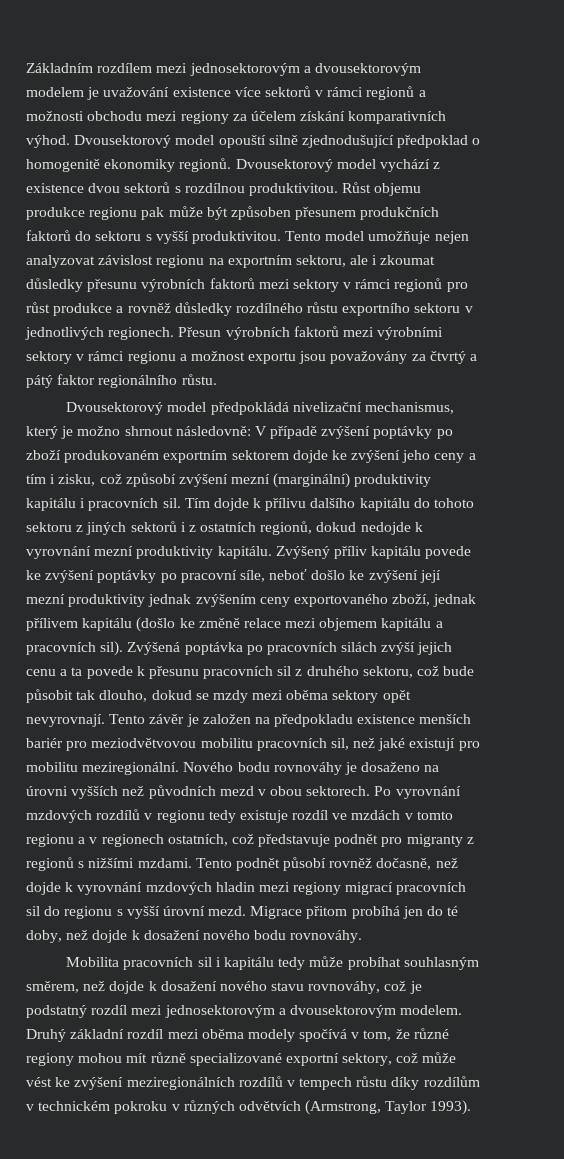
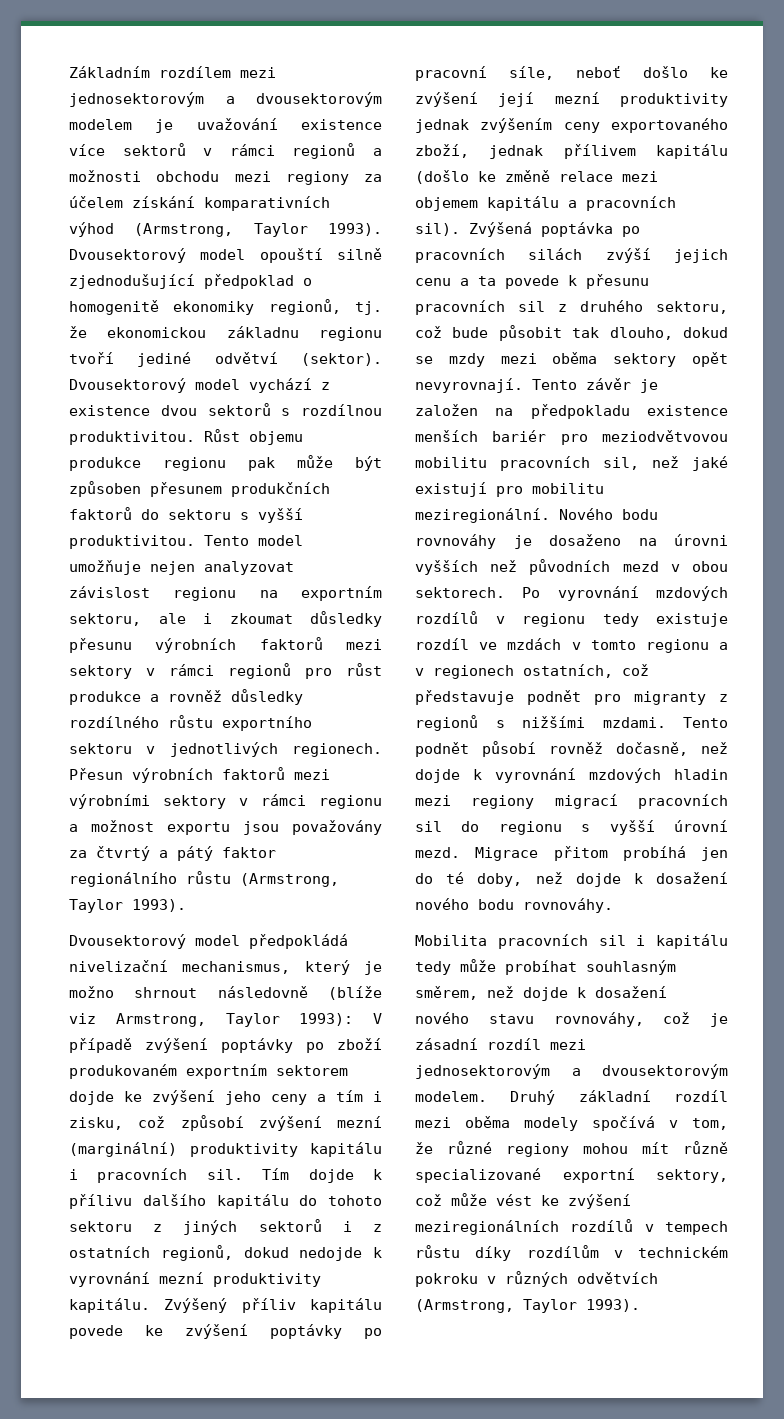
- Základním rozdílem mezi jednosektorovým a dvousektorovým modelem je uvažování existence více sektorů v rámci regionů a možnosti obchodu mezi regiony za účelem získání komparativních výhod.
+ Základním rozdílem mezi jednosektorovým a dvousektorovým modelem je uvažování existence více sektorů v rámci regionů a možnosti obchodu mezi regiony za účelem získání komparativních výhod (Armstrong, Taylor 1993).
- Dvousektorový model opouští silně zjednodušující předpoklad o homogenitě ekonomiky regionů.
+ Dvousektorový model opouští silně zjednodušující předpoklad o homogenitě ekonomiky regionů, tj. že ekonomickou základnu regionu tvoří jediné odvětví (sektor).
- Přesun výrobních faktorů mezi výrobními sektory v rámci regionu a možnost exportu jsou považovány za čtvrtý a pátý faktor regionálního růstu.
+ Přesun výrobních faktorů mezi výrobními sektory v rámci regionu a možnost exportu jsou považovány za čtvrtý a pátý faktor regionálního růstu (Armstrong, Taylor 1993).
- Dvousektorový model předpokládá nivelizační mechanismus, který je možno shrnout následovně: V případě zvýšení poptávky po zboží produkovaném exportním sektorem dojde ke zvýšení jeho ceny a tím i zisku, což způsobí zvýšení mezní (marginální) produktivity kapitálu i pracovních sil.
+ Dvousektorový model předpokládá nivelizační mechanismus, který je možno shrnout následovně (blíže viz Armstrong, Taylor 1993): V případě zvýšení poptávky po zboží produkovaném exportním sektorem dojde ke zvýšení jeho ceny a tím i zisku, což způsobí zvýšení mezní (marginální) produktivity kapitálu i pracovních sil.
- Mobilita pracovních sil i kapitálu tedy může probíhat souhlasným směrem, než dojde k dosažení nového stavu rovnováhy, což je podstatný rozdíl mezi jednosektorovým a dvousektorovým modelem.
+ Mobilita pracovních sil i kapitálu tedy může probíhat souhlasným směrem, než dojde k dosažení nového stavu rovnováhy, což je zásadní rozdíl mezi jednosektorovým a dvousektorovým modelem.

